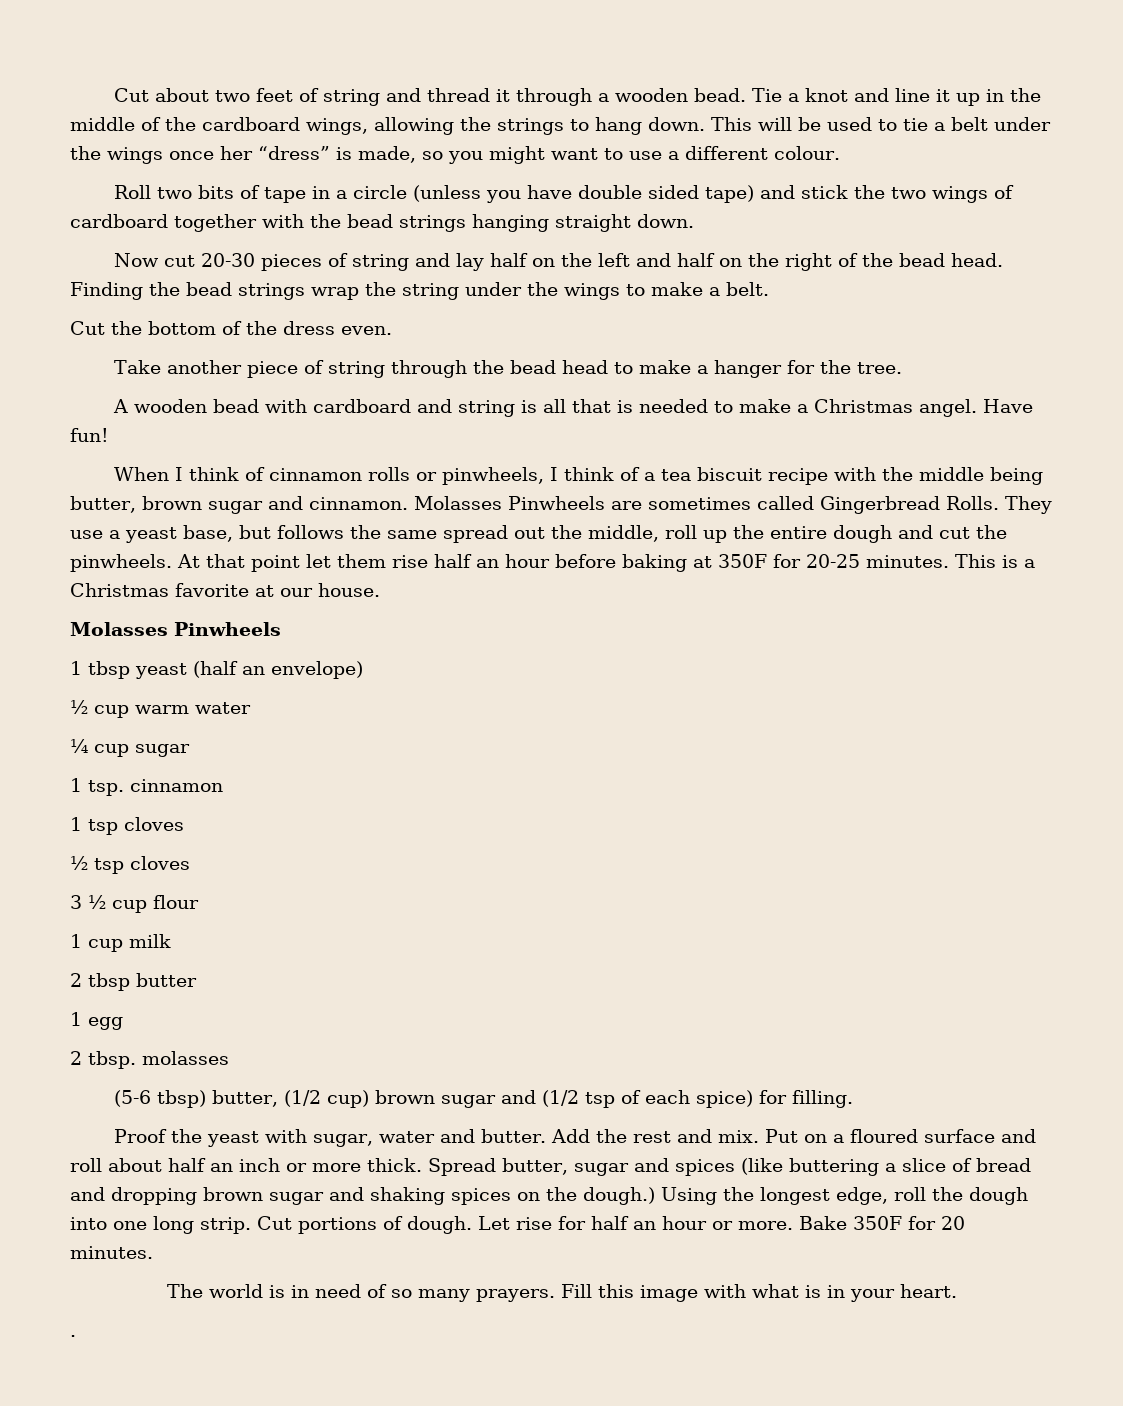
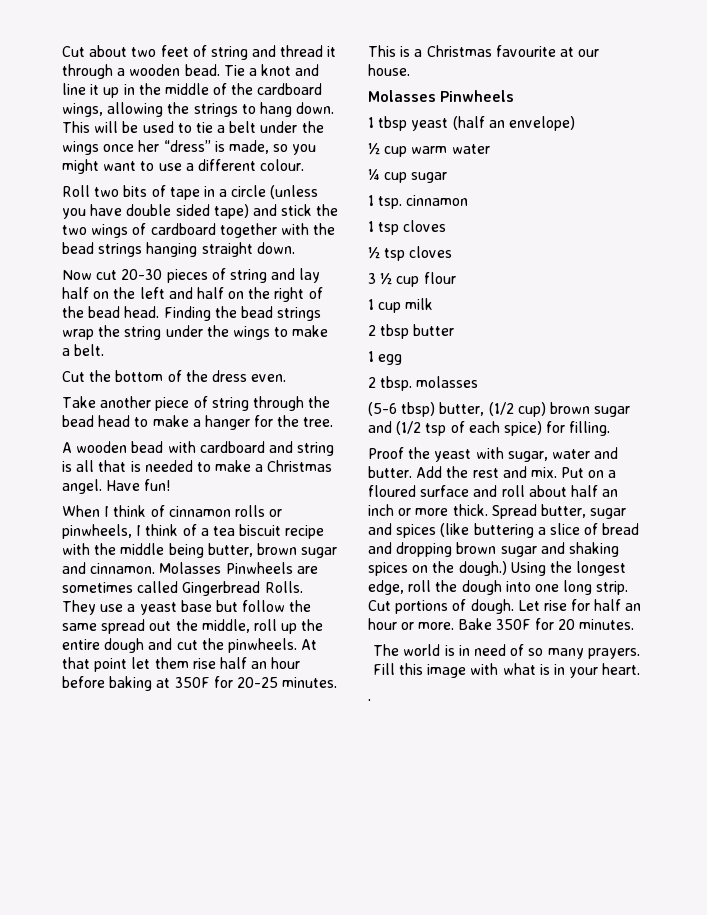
- They use a yeast base, but follows the same spread out the middle, roll up the entire dough and cut the pinwheels.
+ They use a yeast base but follow the same spread out the middle, roll up the entire dough and cut the pinwheels.
- This is a Christmas favorite at our house.
+ This is a Christmas favourite at our house.

